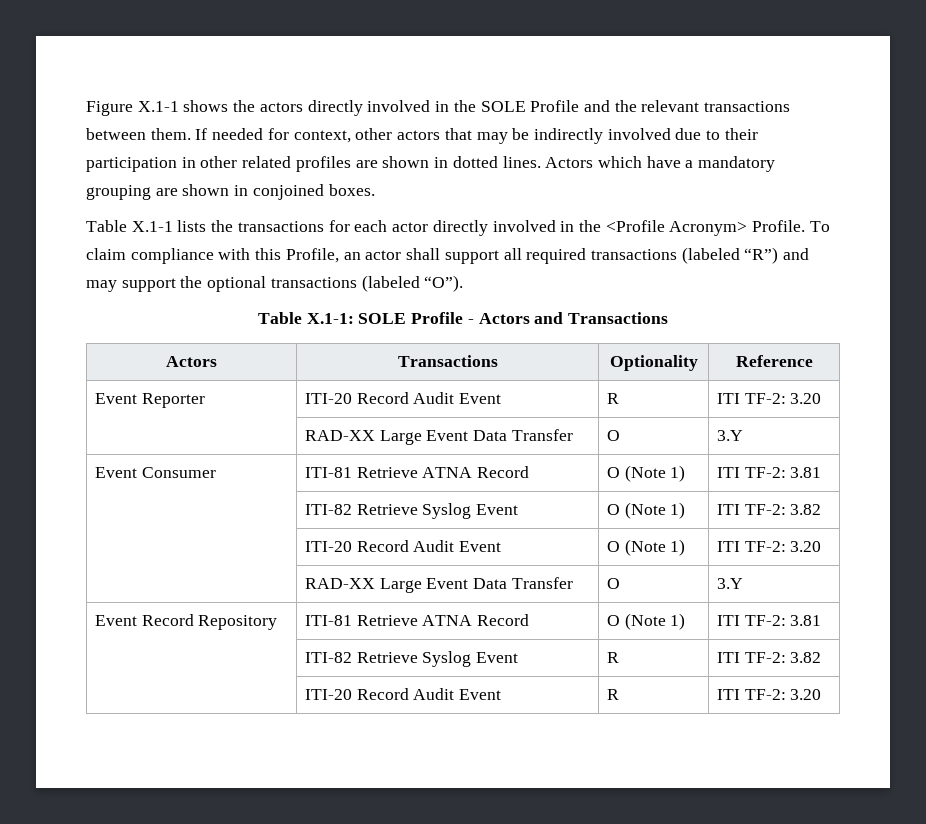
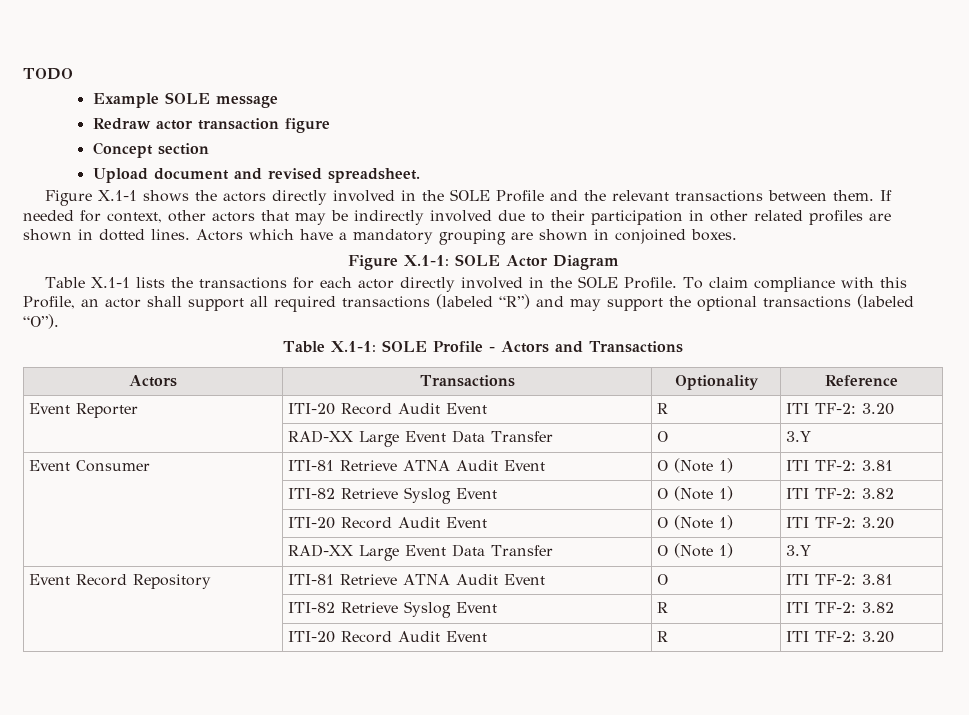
+ TODO
+ Example SOLE message
+ Redraw actor transaction figure
+ Concept section
+ Upload document and revised spreadsheet.
+ Figure X.1-1: SOLE Actor Diagram
- Table X.1-1 lists the transactions for each actor directly involved in the <Profile Acronym> Profile.
+ Table X.1-1 lists the transactions for each actor directly involved in the SOLE Profile.
- Event Consumer | ITI-81 Retrieve ATNA Record | O (Note 1) | ITI TF-2: 3.81
+ Event Consumer | ITI-81 Retrieve ATNA Audit Event | O (Note 1) | ITI TF-2: 3.81
  | ITI-20 Record Audit Event | O (Note 1) | ITI TF-2: 3.20
- | RAD-XX Large Event Data Transfer | O | 3.Y
+ | RAD-XX Large Event Data Transfer | O (Note 1) | 3.Y
- Event Record Repository | ITI-81 Retrieve ATNA Record | O (Note 1) | ITI TF-2: 3.81
+ Event Record Repository | ITI-81 Retrieve ATNA Audit Event | O | ITI TF-2: 3.81

